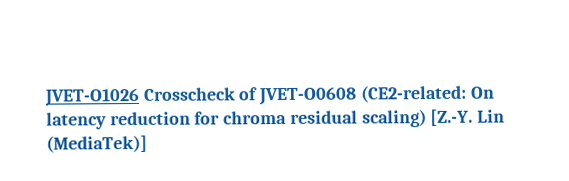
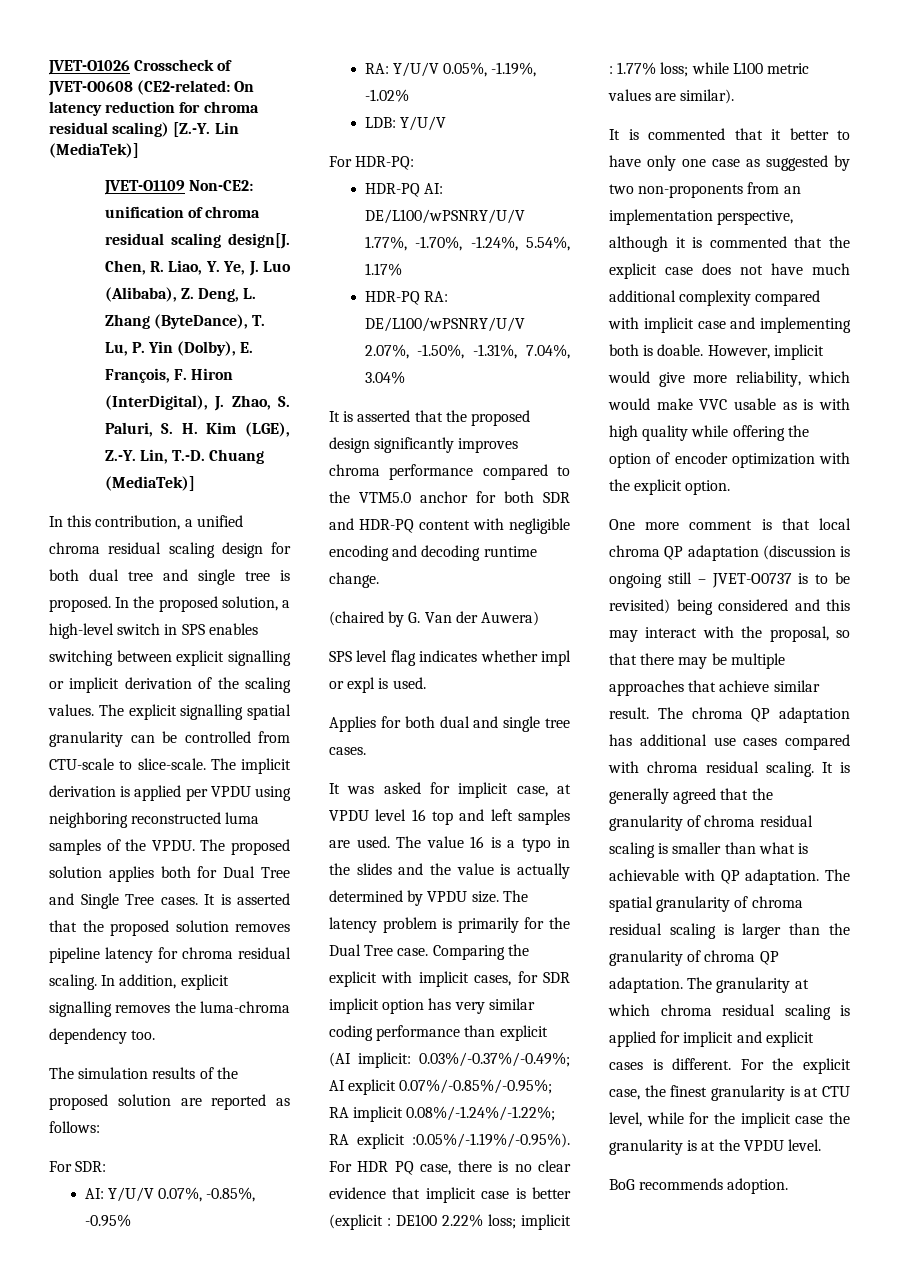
+ JVET-O1109 Non-CE2: unification of chroma residual scaling design[J. Chen, R. Liao, Y. Ye, J. Luo (Alibaba), Z. Deng, L. Zhang (ByteDance), T. Lu, P. Yin (Dolby), E. François, F. Hiron (InterDigital), J. Zhao, S. Paluri, S. H. Kim (LGE), Z.-Y. Lin, T.-D. Chuang (MediaTek)]
+ In this contribution, a unified chroma residual scaling design for both dual tree and single tree is proposed. In the proposed solution, a high-level switch in SPS enables switching between explicit signalling or implicit derivation of the scaling values. The explicit signalling spatial granularity can be controlled from CTU-scale to slice-scale. The implicit derivation is applied per VPDU using neighboring reconstructed luma samples of the VPDU. The proposed solution applies both for Dual Tree and Single Tree cases. It is asserted that the proposed solution removes pipeline latency for chroma residual scaling. In addition, explicit signalling removes the luma-chroma dependency too.
+ The simulation results of the proposed solution are reported as follows:
+ For SDR:
+ AI: Y/U/V 0.07%, -0.85%, -0.95%
+ RA: Y/U/V 0.05%, -1.19%, -1.02%
+ LDB: Y/U/V
+ For HDR-PQ:
+ HDR-PQ AI: DE/L100/wPSNRY/U/V 1.77%, -1.70%, -1.24%, 5.54%, 1.17%
+ HDR-PQ RA: DE/L100/wPSNRY/U/V 2.07%, -1.50%, -1.31%, 7.04%, 3.04%
+ It is asserted that the proposed design significantly improves chroma performance compared to the VTM5.0 anchor for both SDR and HDR-PQ content with negligible encoding and decoding runtime change.
+ (chaired by G. Van der Auwera)
+ SPS level flag indicates whether impl or expl is used.
+ Applies for both dual and single tree cases.
+ It was asked for implicit case, at VPDU level 16 top and left samples are used. The value 16 is a typo in the slides and the value is actually determined by VPDU size. The latency problem is primarily for the Dual Tree case. Comparing the explicit with implicit cases, for SDR implicit option has very similar coding performance than explicit (AI implicit: 0.03%/-0.37%/-0.49%; AI explicit 0.07%/-0.85%/-0.95%; RA implicit 0.08%/-1.24%/-1.22%; RA explicit :0.05%/-1.19%/-0.95%). For HDR PQ case, there is no clear evidence that implicit case is better (explicit : DE100 2.22% loss; implicit : 1.77% loss; while L100 metric values are similar).
+ It is commented that it better to have only one case as suggested by two non-proponents from an implementation perspective, although it is commented that the explicit case does not have much additional complexity compared with implicit case and implementing both is doable. However, implicit would give more reliability, which would make VVC usable as is with high quality while offering the option of encoder optimization with the explicit option.
+ One more comment is that local chroma QP adaptation (discussion is ongoing still – JVET-O0737 is to be revisited) being considered and this may interact with the proposal, so that there may be multiple approaches that achieve similar result. The chroma QP adaptation has additional use cases compared with chroma residual scaling. It is generally agreed that the granularity of chroma residual scaling is smaller than what is achievable with QP adaptation. The spatial granularity of chroma residual scaling is larger than the granularity of chroma QP adaptation. The granularity at which chroma residual scaling is applied for implicit and explicit cases is different. For the explicit case, the finest granularity is at CTU level, while for the implicit case the granularity is at the VPDU level.
+ BoG recommends adoption.

